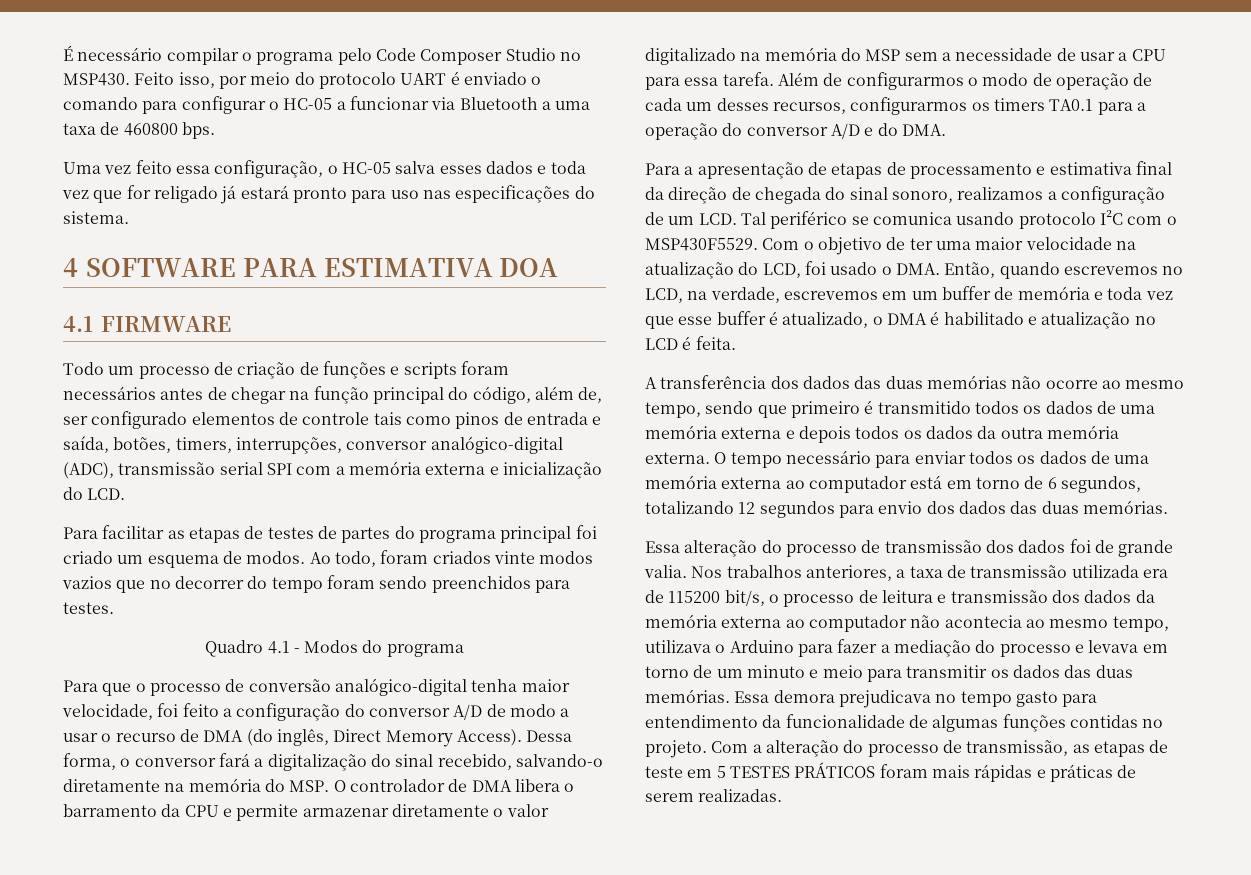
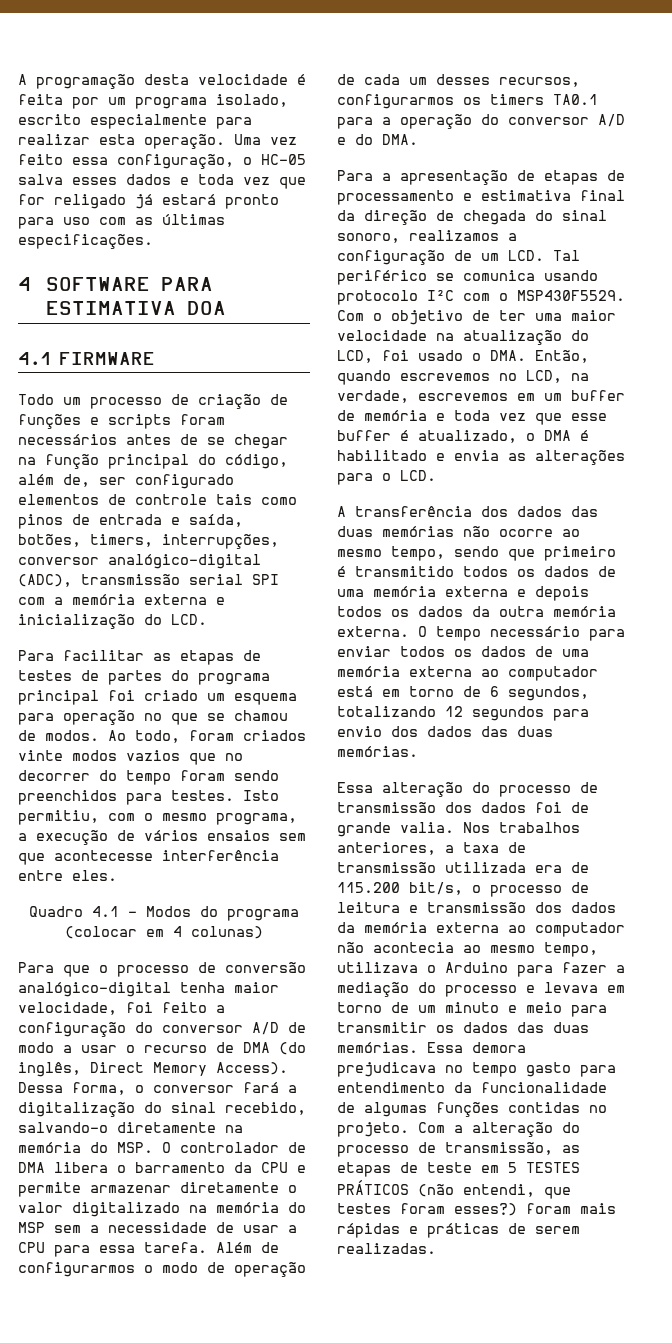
- É necessário compilar o programa pelo Code Composer Studio no MSP430. Feito isso, por meio do protocolo UART é enviado o comando para configurar o HC-05 a funcionar via Bluetooth a uma taxa de 460800 bps.
- Uma vez feito essa configuração, o HC-05 salva esses dados e toda vez que for religado já estará pronto para uso nas especificações do sistema.
+ A programação desta velocidade é feita por um programa isolado, escrito especialmente para realizar esta operação. Uma vez feito essa configuração, o HC-05 salva esses dados e toda vez que for religado já estará pronto para uso com as últimas especificações.
- Todo um processo de criação de funções e scripts foram necessários antes de chegar na função principal do código, além de, ser configurado elementos de controle tais como pinos de entrada e saída, botões, timers, interrupções, conversor analógico-digital (ADC), transmissão serial SPI com a memória externa e inicialização do LCD.
+ Todo um processo de criação de funções e scripts foram necessários antes de se chegar na função principal do código, além de, ser configurado elementos de controle tais como pinos de entrada e saída, botões, timers, interrupções, conversor analógico-digital (ADC), transmissão serial SPI com a memória externa e inicialização do LCD.
- Para facilitar as etapas de testes de partes do programa principal foi criado um esquema de modos.
+ Para facilitar as etapas de testes de partes do programa principal foi criado um esquema para operação no que se chamou de modos.
+ Isto permitiu, com o mesmo programa, a execução de vários ensaios sem que acontecesse interferência entre eles.
- Quadro 4.1 - Modos do programa
+ Quadro 4.1 - Modos do programa (colocar em 4 colunas)
- Com o objetivo de ter uma maior velocidade na atualização do LCD, foi usado o DMA. Então, quando escrevemos no LCD, na verdade, escrevemos em um buffer de memória e toda vez que esse buffer é atualizado, o DMA é habilitado e atualização no LCD é feita.
+ Com o objetivo de ter uma maior velocidade na atualização do LCD, foi usado o DMA. Então, quando escrevemos no LCD, na verdade, escrevemos em um buffer de memória e toda vez que esse buffer é atualizado, o DMA é habilitado e envia as alterações para o LCD.
- Nos trabalhos anteriores, a taxa de transmissão utilizada era de 115200 bit/s, o processo de leitura e transmissão dos dados da memória externa ao computador não acontecia ao mesmo tempo, utilizava o Arduino para fazer a mediação do processo e levava em torno de um minuto e meio para transmitir os dados das duas memórias.
+ Nos trabalhos anteriores, a taxa de transmissão utilizada era de 115.200 bit/s, o processo de leitura e transmissão dos dados da memória externa ao computador não acontecia ao mesmo tempo, utilizava o Arduino para fazer a mediação do processo e levava em torno de um minuto e meio para transmitir os dados das duas memórias.
- Com a alteração do processo de transmissão, as etapas de teste em 5 TESTES PRÁTICOS foram mais rápidas e práticas de serem realizadas.
+ Com a alteração do processo de transmissão, as etapas de teste em 5 TESTES PRÁTICOS (não entendi, que testes foram esses?) foram mais rápidas e práticas de serem realizadas.

